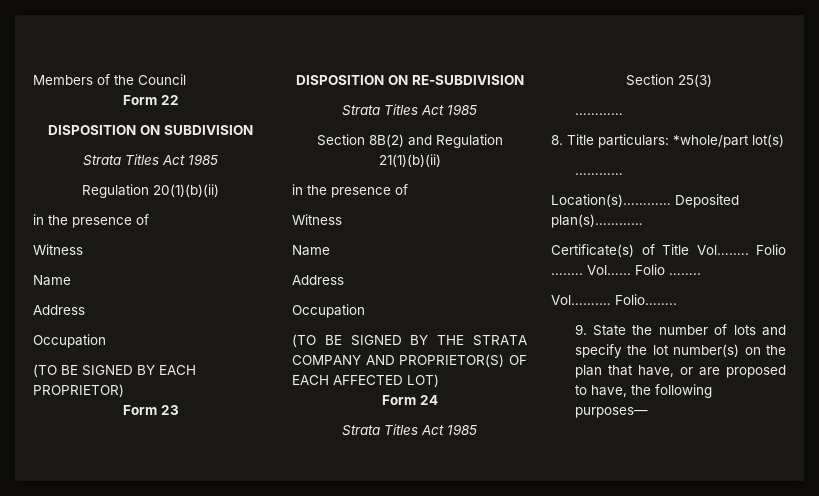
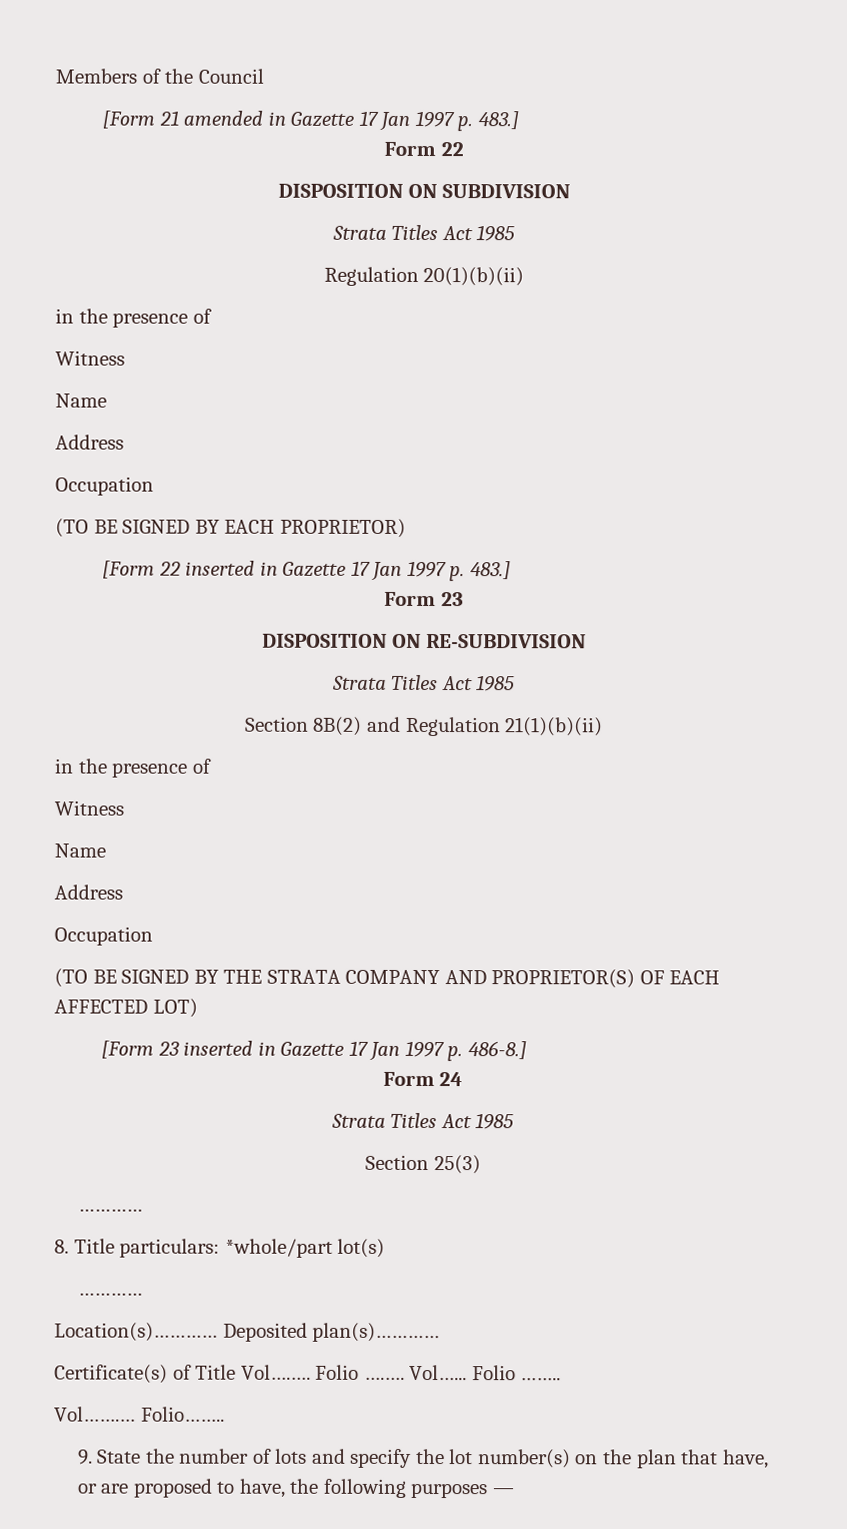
+ [Form 21 amended in Gazette 17 Jan 1997 p. 483.]
+ [Form 22 inserted in Gazette 17 Jan 1997 p. 483.]
+ [Form 23 inserted in Gazette 17 Jan 1997 p. 486-8.]
- 9. State the number of lots and specify the lot number(s) on the plan that have, or are proposed to have, the following purposes—
+ 9. State the number of lots and specify the lot number(s) on the plan that have, or are proposed to have, the following purposes —

